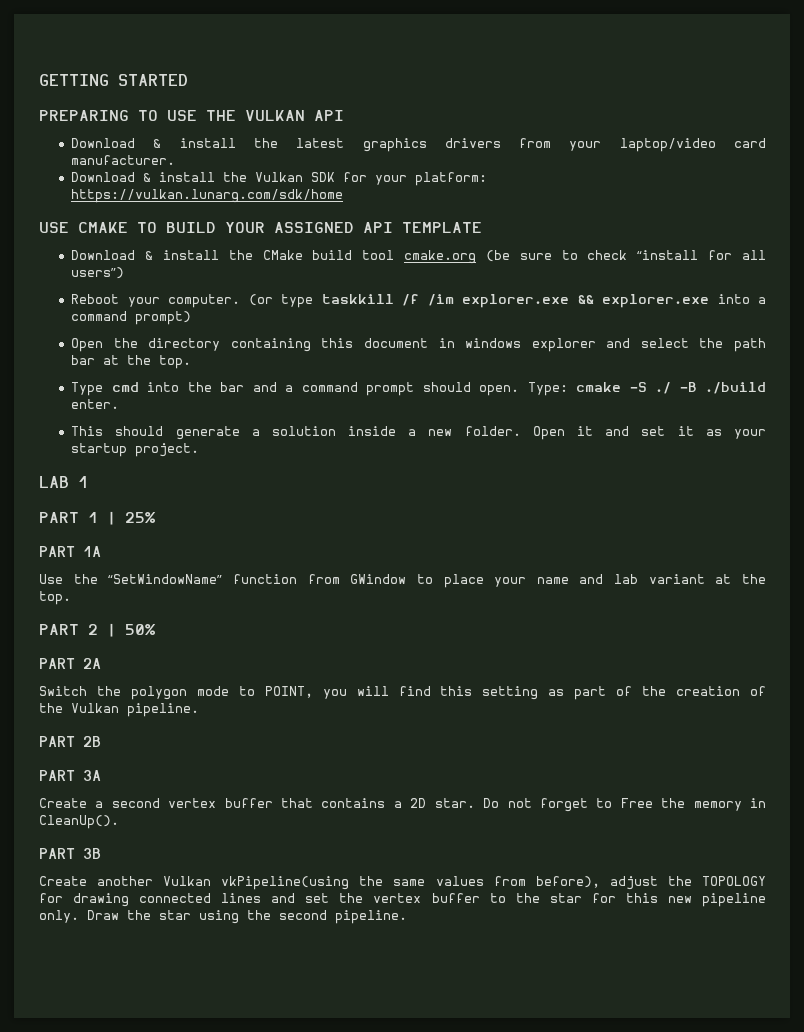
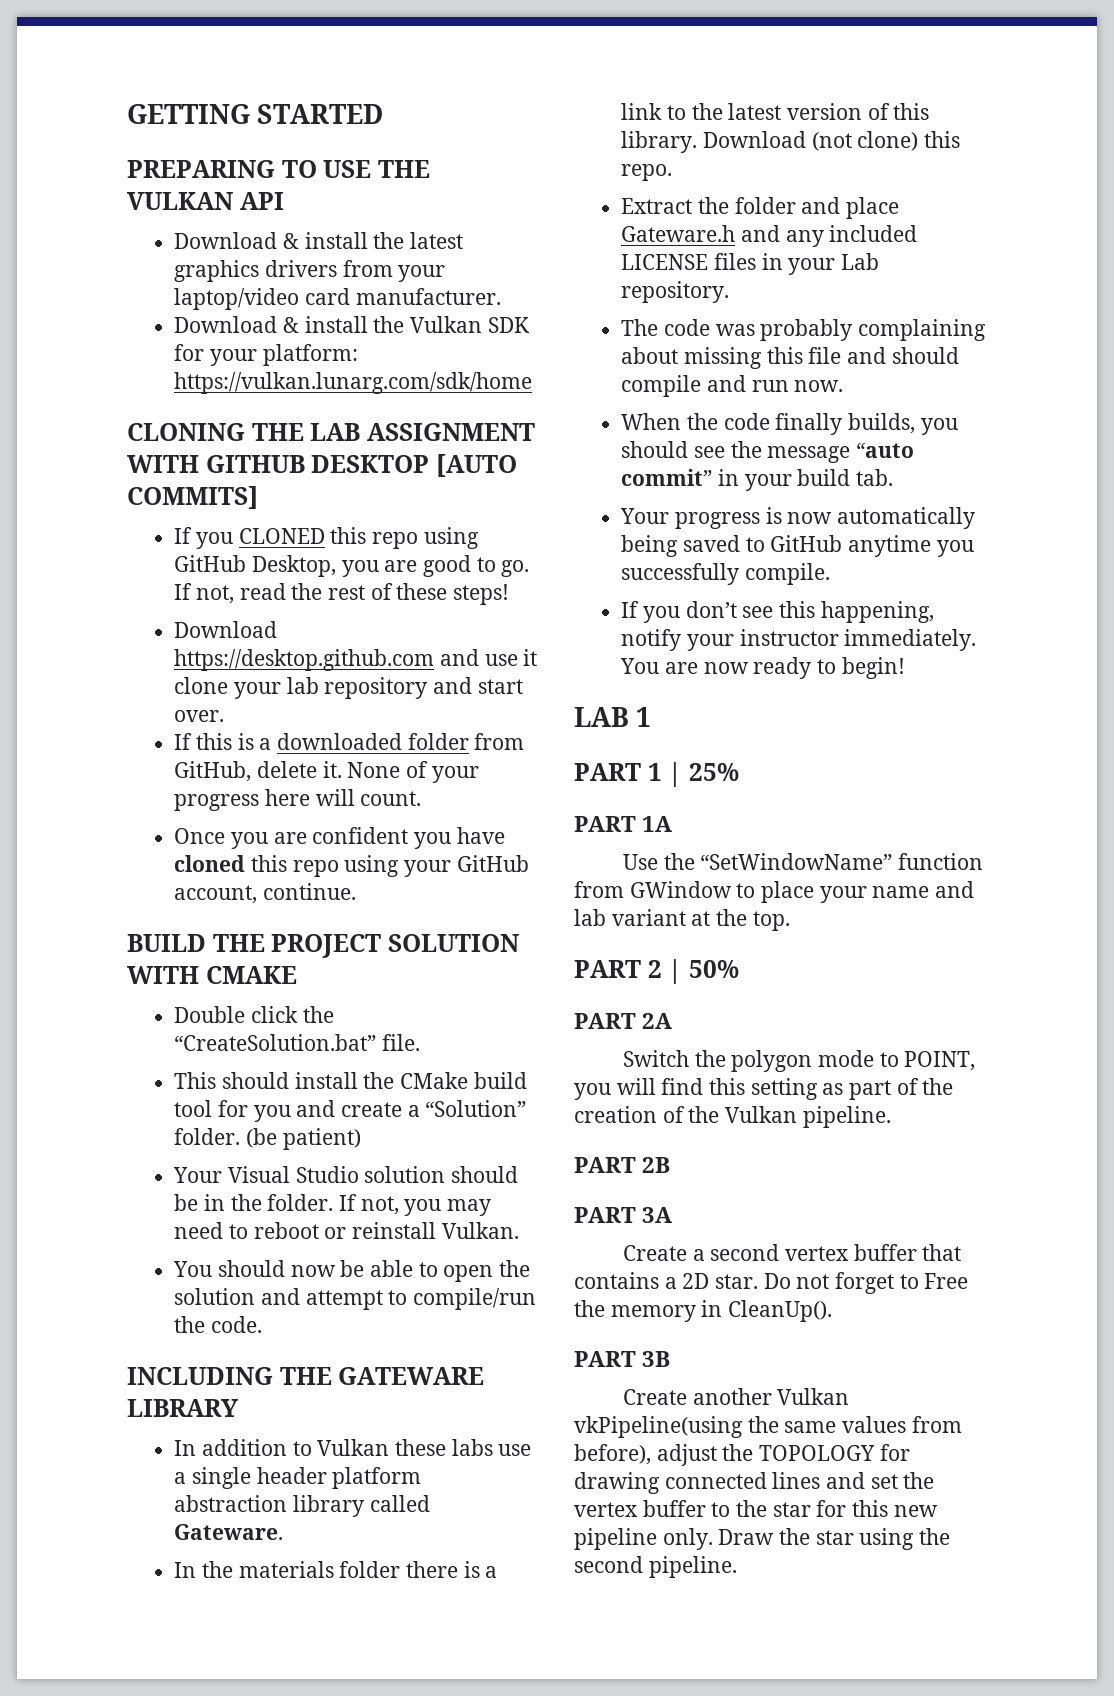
- USE CMAKE TO BUILD YOUR ASSIGNED API TEMPLATE
- Download & install the CMake build tool cmake.org (be sure to check “install for all users”)
- Reboot your computer. (or type taskkill /f /im explorer.exe && explorer.exe into a command prompt)
- Open the directory containing this document in windows explorer and select the path bar at the top.
- Type cmd into the bar and a command prompt should open. Type: cmake -S ./ -B ./build enter.
- This should generate a solution inside a new folder. Open it and set it as your startup project.
+ CLONING THE LAB ASSIGNMENT WITH GITHUB DESKTOP [AUTO COMMITS]
+ If you CLONED this repo using GitHub Desktop, you are good to go. If not, read the rest of these steps!
+ Download https://desktop.github.com and use it clone your lab repository and start over.
+ If this is a downloaded folder from GitHub, delete it. None of your progress here will count.
+ Once you are confident you have cloned this repo using your GitHub account, continue.
+ BUILD THE PROJECT SOLUTION WITH CMAKE
+ Double click the “CreateSolution.bat” file.
+ This should install the CMake build tool for you and create a “Solution” folder. (be patient)
+ Your Visual Studio solution should be in the folder. If not, you may need to reboot or reinstall Vulkan.
+ You should now be able to open the solution and attempt to compile/run the code.
+ INCLUDING THE GATEWARE LIBRARY
+ In addition to Vulkan these labs use a single header platform abstraction library called Gateware.
+ In the materials folder there is a link to the latest version of this library. Download (not clone) this repo.
+ Extract the folder and place Gateware.h and any included LICENSE files in your Lab repository.
+ The code was probably complaining about missing this file and should compile and run now.
+ When the code finally builds, you should see the message “auto commit” in your build tab.
+ Your progress is now automatically being saved to GitHub anytime you successfully compile.
+ If you don’t see this happening, notify your instructor immediately. You are now ready to begin!

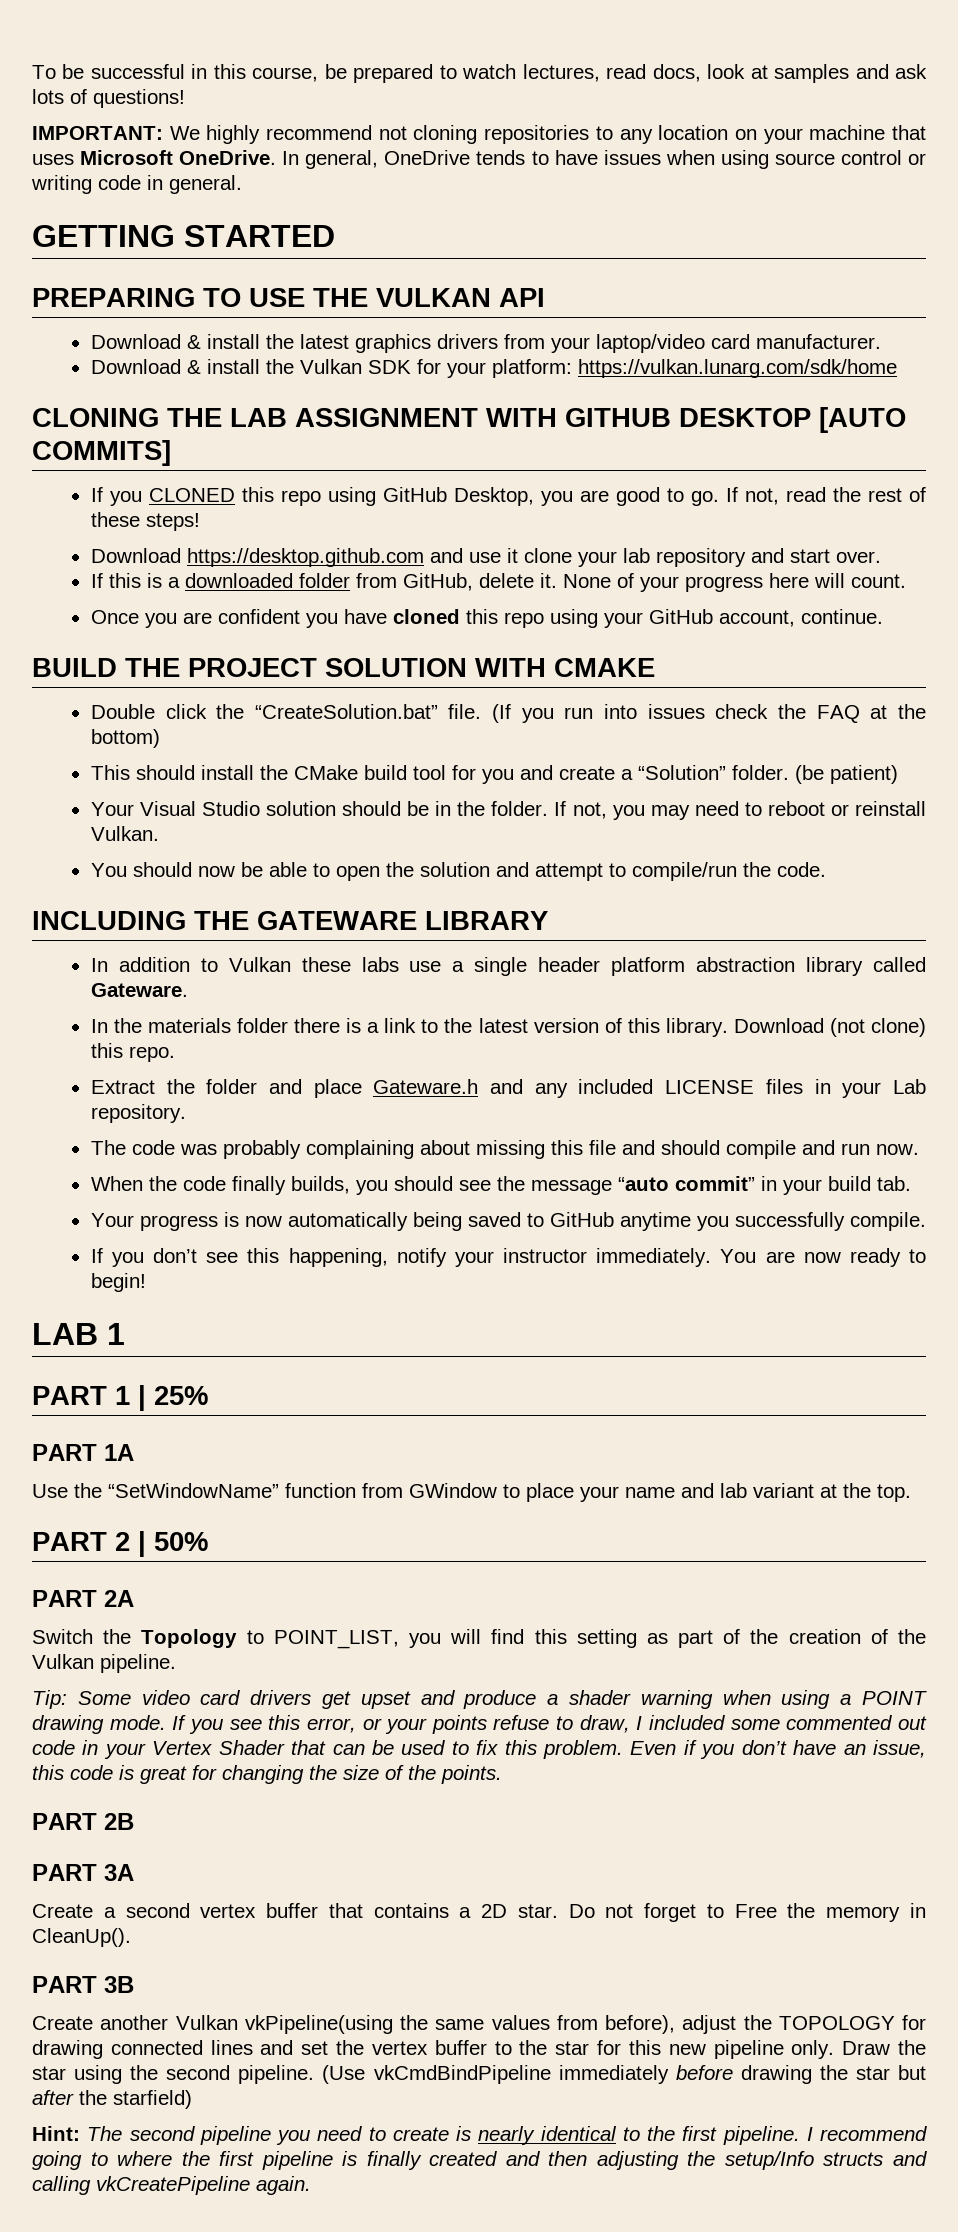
+ To be successful in this course, be prepared to watch lectures, read docs, look at samples and ask lots of questions!
+ IMPORTANT: We highly recommend not cloning repositories to any location on your machine that uses Microsoft OneDrive. In general, OneDrive tends to have issues when using source control or writing code in general.
+ (If you run into issues check the FAQ at the bottom)
- Switch the polygon mode to POINT, you will find this setting as part of the creation of the Vulkan pipeline.
+ Switch the Topology to POINT_LIST, you will find this setting as part of the creation of the Vulkan pipeline.
+ Tip: Some video card drivers get upset and produce a shader warning when using a POINT drawing mode. If you see this error, or your points refuse to draw, I included some commented out code in your Vertex Shader that can be used to fix this problem. Even if you don’t have an issue, this code is great for changing the size of the points.
+ (Use vkCmdBindPipeline immediately before drawing the star but after the starfield)
+ Hint: The second pipeline you need to create is nearly identical to the first pipeline. I recommend going to where the first pipeline is finally created and then adjusting the setup/Info structs and calling vkCreatePipeline again.

